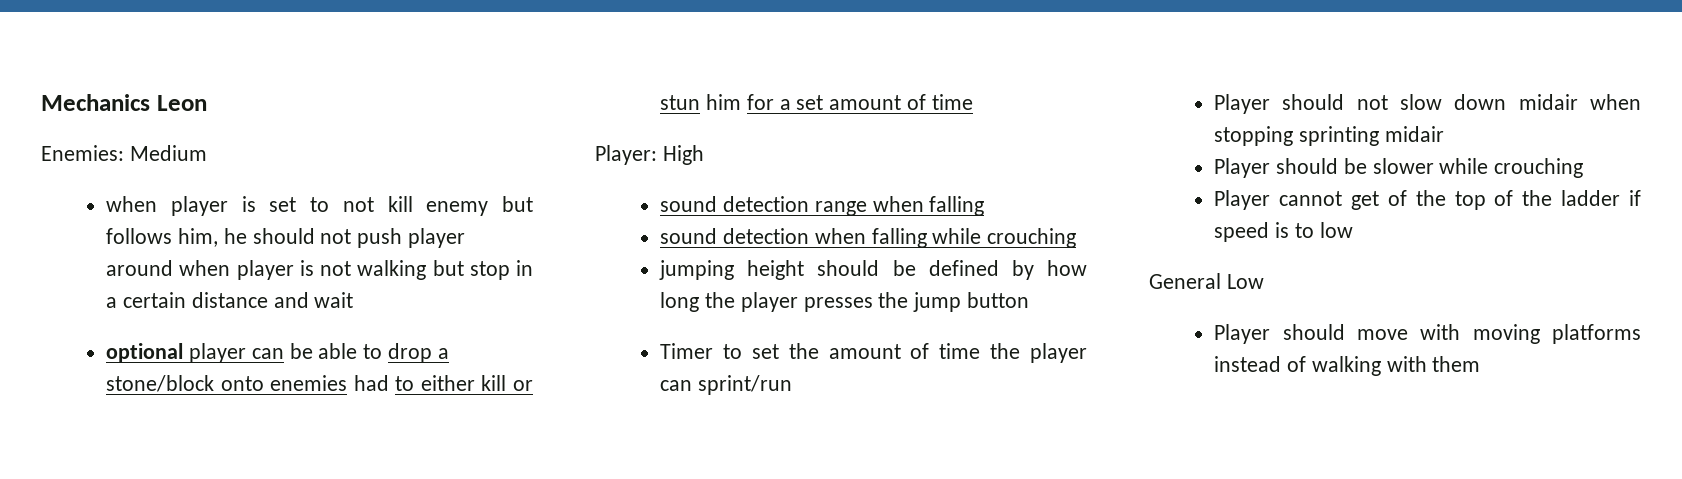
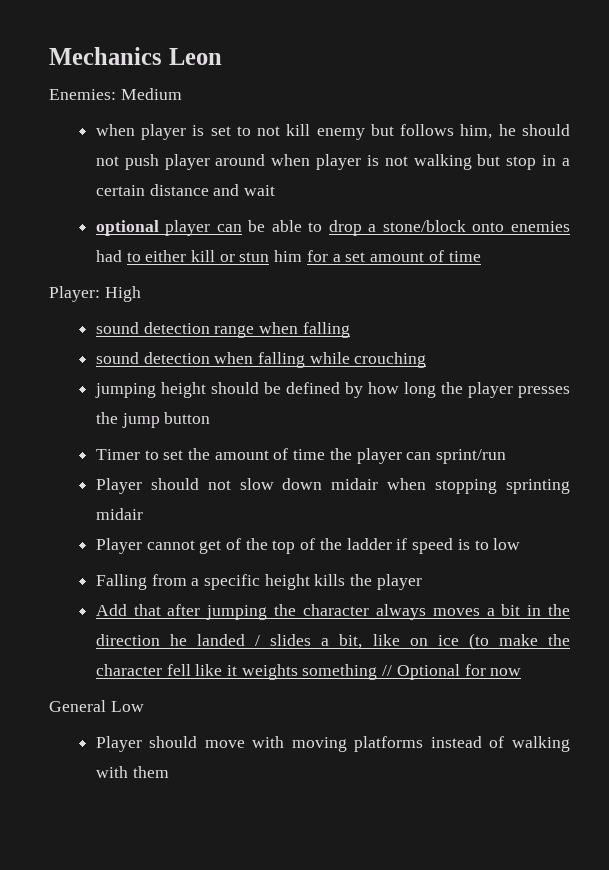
- Player should be slower while crouching
+ Falling from a specific height kills the player
+ Add that after jumping the character always moves a bit in the direction he landed / slides a bit, like on ice (to make the character fell like it weights something // Optional for now

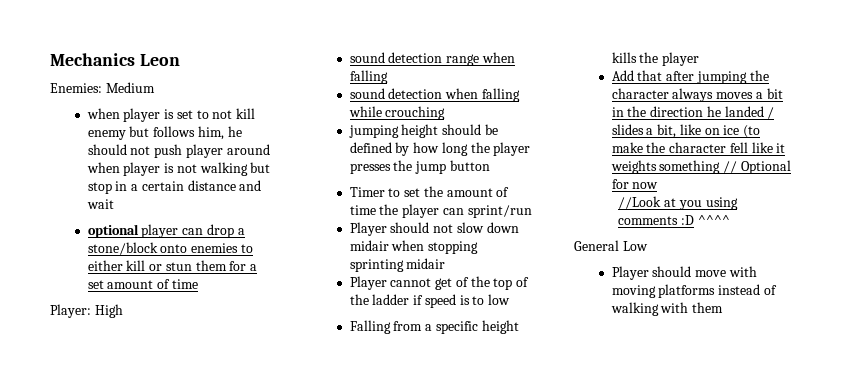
- optional player can be able to drop a stone/block onto enemies had to either kill or stun him for a set amount of time
+ optional player can drop a stone/block onto enemies to either kill or stun them for a set amount of time
+ //Look at you using comments :D ^^^^

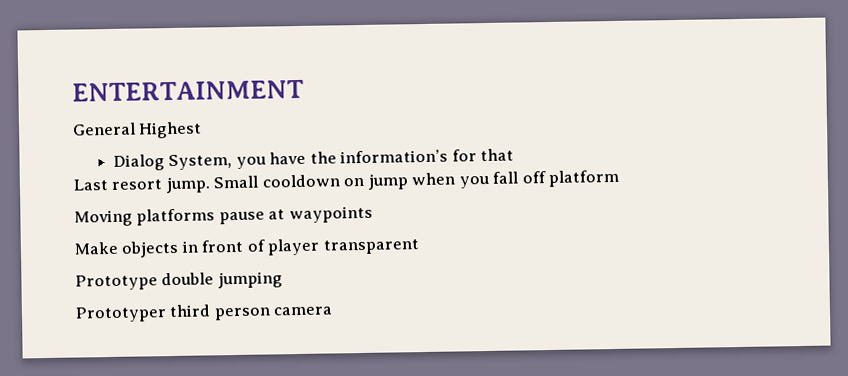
- Mechanics Leon
- Enemies: Medium
- when player is set to not kill enemy but follows him, he should not push player around when player is not walking but stop in a certain distance and wait
- optional player can drop a stone/block onto enemies to either kill or stun them for a set amount of time
- Player: High
- sound detection range when falling
- sound detection when falling while crouching
- jumping height should be defined by how long the player presses the jump button
- Timer to set the amount of time the player can sprint/run
- Player should not slow down midair when stopping sprinting midair
- Player cannot get of the top of the ladder if speed is to low
- Falling from a specific height kills the player
- Add that after jumping the character always moves a bit in the direction he landed / slides a bit, like on ice (to make the character fell like it weights something // Optional for now
- //Look at you using comments :D ^^^^
- General Low
- Player should move with moving platforms instead of walking with them
+ ENTERTAINMENT
+ General Highest
+ Dialog System, you have the information’s for that
+ Last resort jump. Small cooldown on jump when you fall off platform
+ Moving platforms pause at waypoints
+ Make objects in front of player transparent
+ Prototype double jumping
+ Prototyper third person camera

